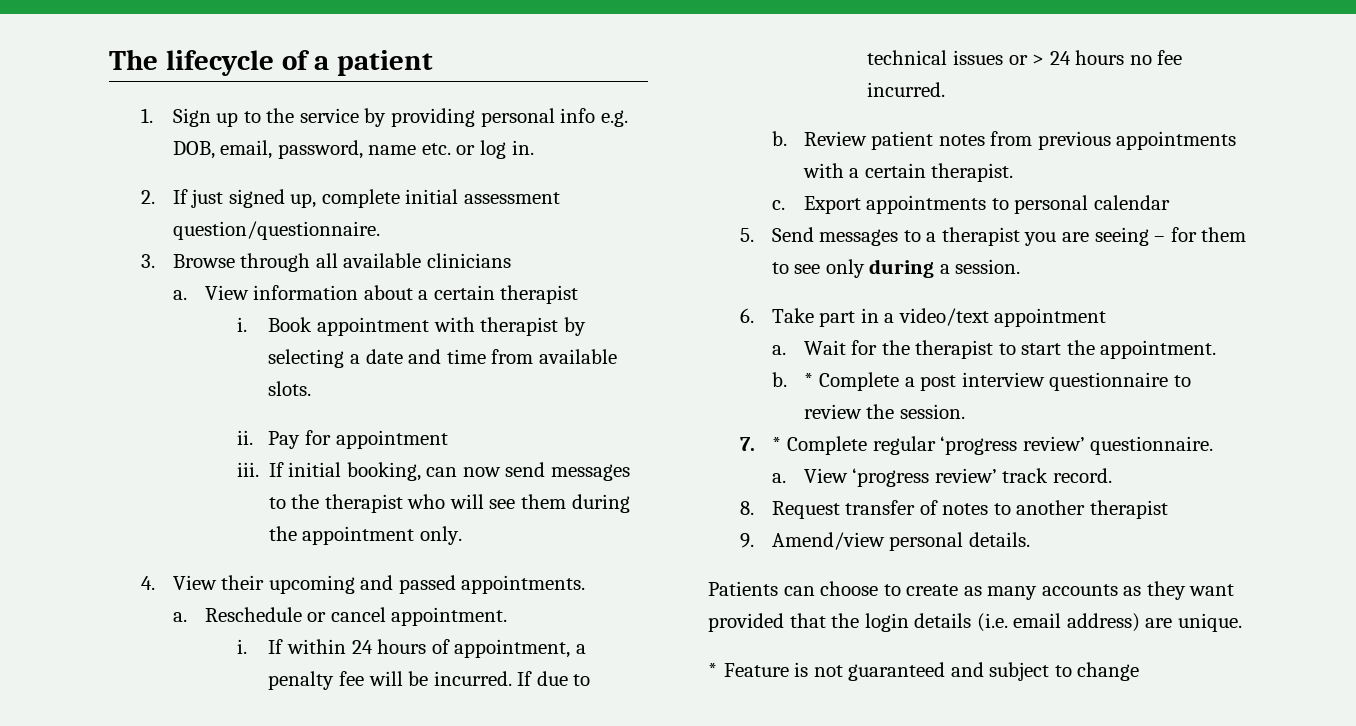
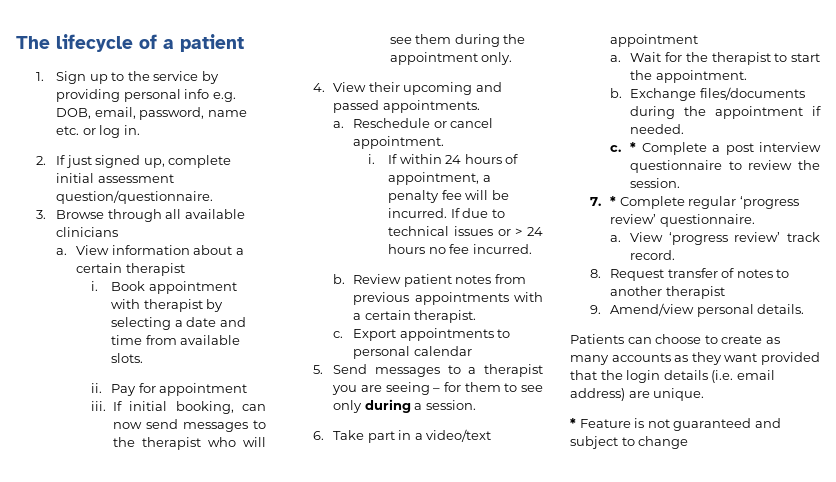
+ Exchange files/documents during the appointment if needed.
+ c.

